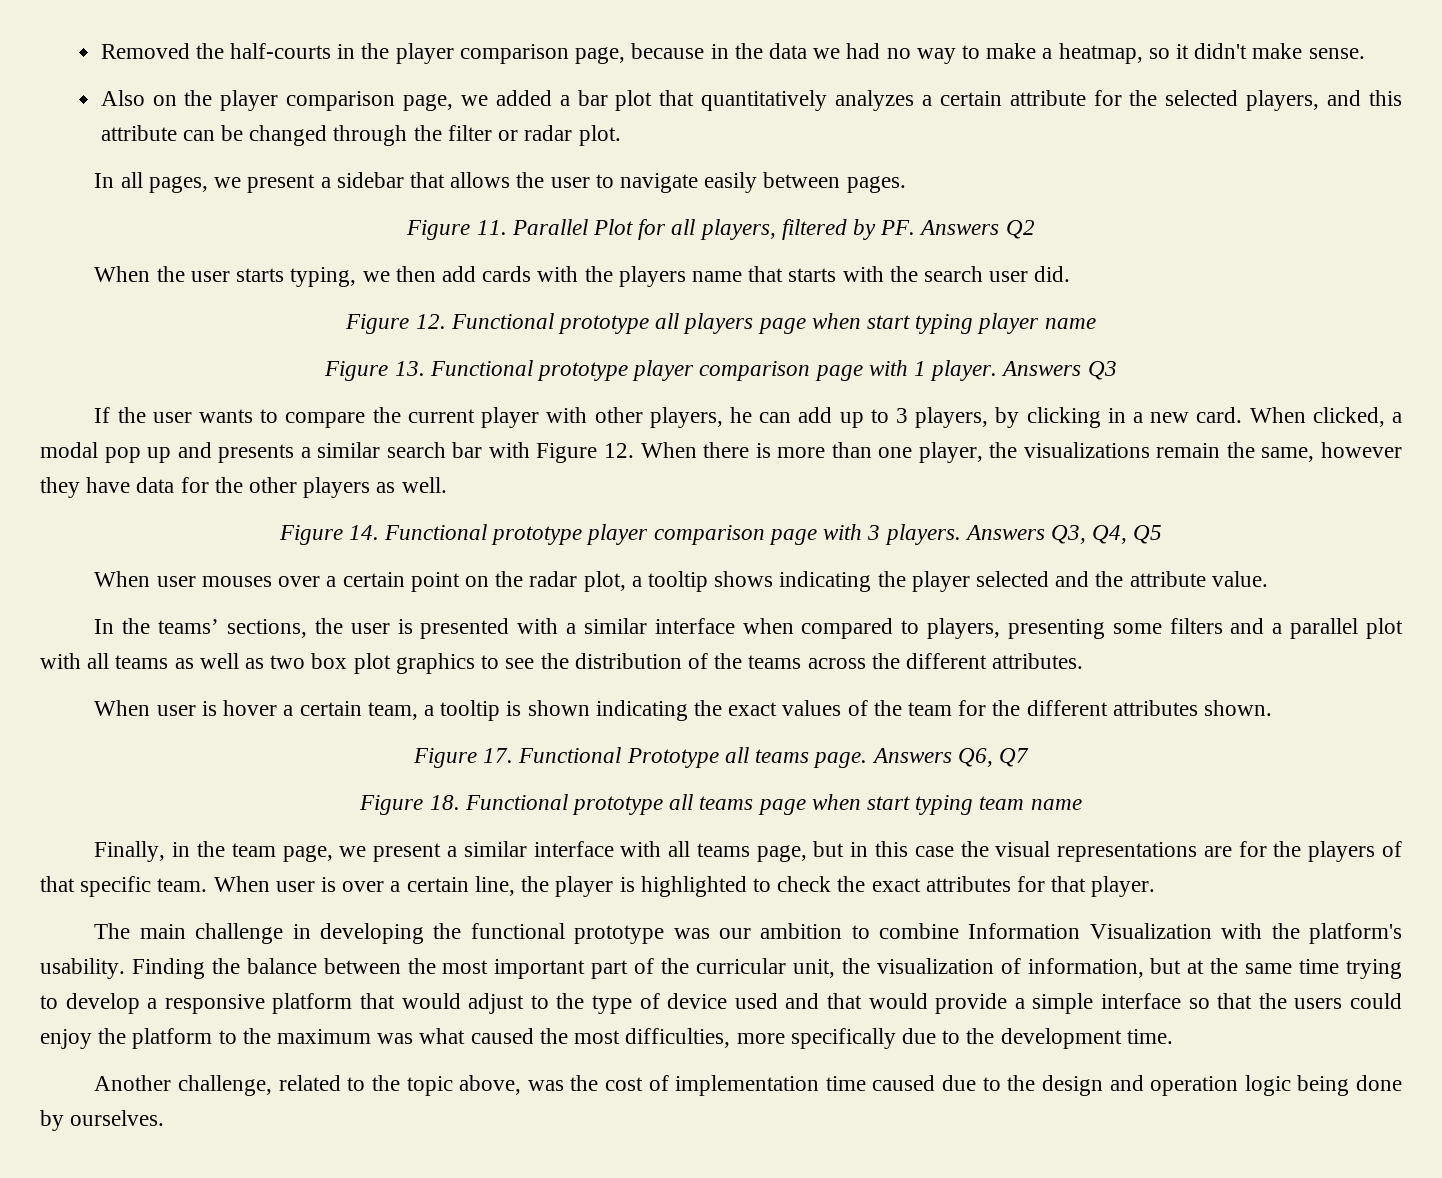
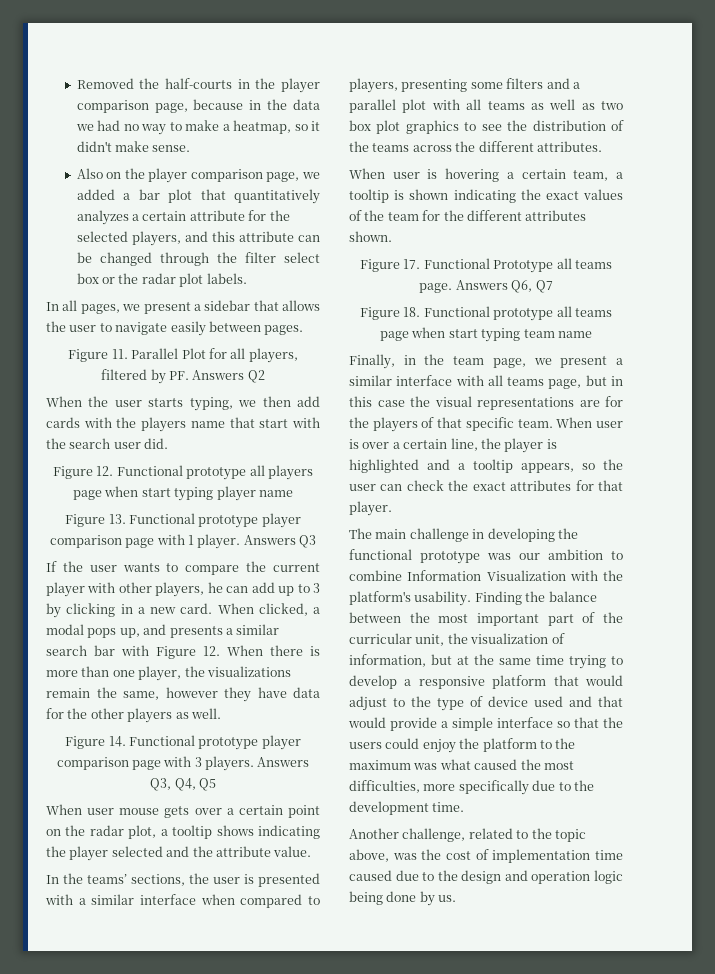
- Also on the player comparison page, we added a bar plot that quantitatively analyzes a certain attribute for the selected players, and this attribute can be changed through the filter or radar plot.
+ Also on the player comparison page, we added a bar plot that quantitatively analyzes a certain attribute for the selected players, and this attribute can be changed through the filter select box or the radar plot labels.
- When the user starts typing, we then add cards with the players name that starts with the search user did.
+ When the user starts typing, we then add cards with the players name that start with the search user did.
- If the user wants to compare the current player with other players, he can add up to 3 players, by clicking in a new card.
+ If the user wants to compare the current player with other players, he can add up to 3 by clicking in a new card.
- When clicked, a modal pop up and presents a similar search bar with Figure 12. When there is more than one player, the visualizations remain the same, however they have data for the other players as well.
+ When clicked, a modal pops up, and presents a similar search bar with Figure 12. When there is more than one player, the visualizations remain the same, however they have data for the other players as well.
- When user mouses over a certain point on the radar plot, a tooltip shows indicating the player selected and the attribute value.
+ When user mouse gets over a certain point on the radar plot, a tooltip shows indicating the player selected and the attribute value.
- When user is hover a certain team, a tooltip is shown indicating the exact values of the team for the different attributes shown.
+ When user is hovering a certain team, a tooltip is shown indicating the exact values of the team for the different attributes shown.
- When user is over a certain line, the player is highlighted to check the exact attributes for that player.
+ When user is over a certain line, the player is highlighted and a tooltip appears, so the user can check the exact attributes for that player.
- Another challenge, related to the topic above, was the cost of implementation time caused due to the design and operation logic being done by ourselves.
+ Another challenge, related to the topic above, was the cost of implementation time caused due to the design and operation logic being done by us.

